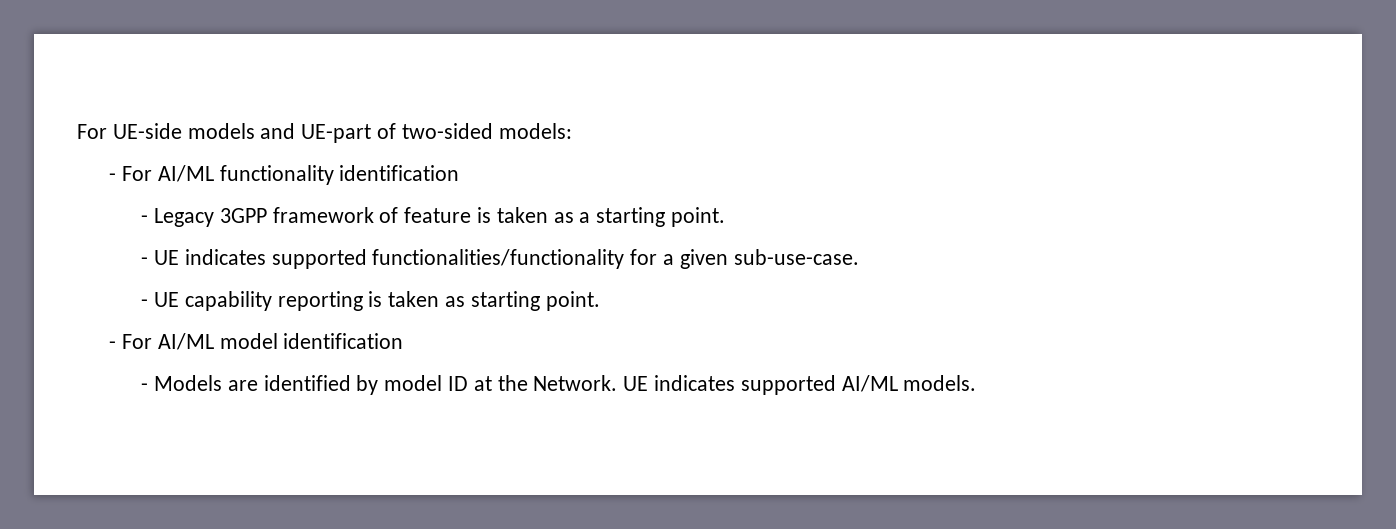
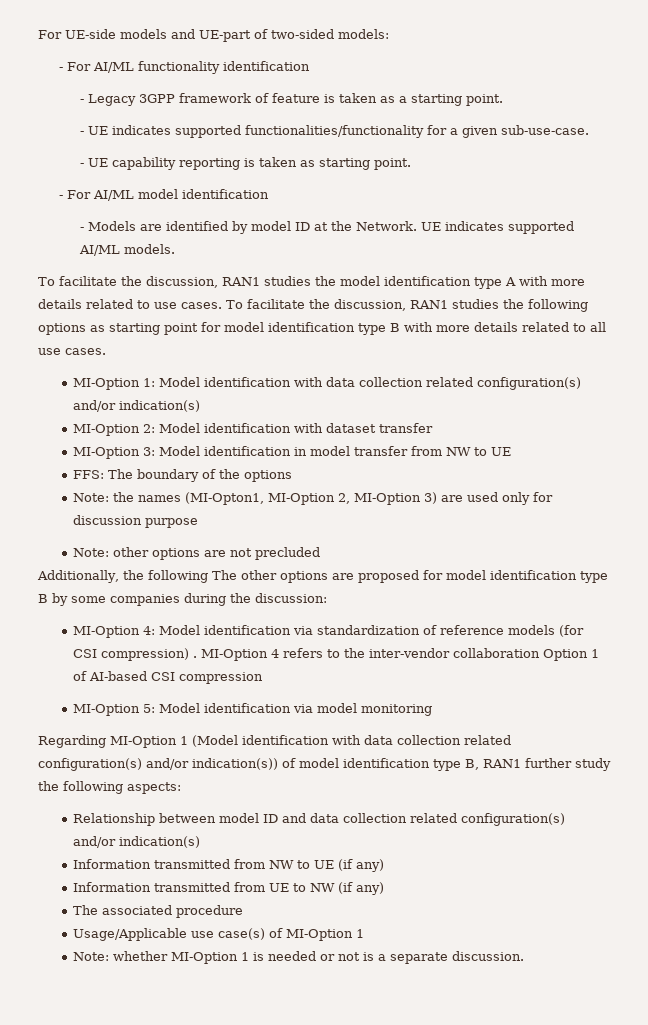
+ To facilitate the discussion, RAN1 studies the model identification type A with more details related to use cases. To facilitate the discussion, RAN1 studies the following options as starting point for model identification type B with more details related to all use cases.
+ MI-Option 1: Model identification with data collection related configuration(s) and/or indication(s)
+ MI-Option 2: Model identification with dataset transfer
+ MI-Option 3: Model identification in model transfer from NW to UE
+ FFS: The boundary of the options
+ Note: the names (MI-Opton1, MI-Option 2, MI-Option 3) are used only for discussion purpose
+ Note: other options are not precluded
+ Additionally, the following The other options are proposed for model identification type B by some companies during the discussion:
+ MI-Option 4: Model identification via standardization of reference models (for CSI compression) . MI-Option 4 refers to the inter-vendor collaboration Option 1 of AI-based CSI compression
+ MI-Option 5: Model identification via model monitoring
+ Regarding MI-Option 1 (Model identification with data collection related configuration(s) and/or indication(s)) of model identification type B, RAN1 further study the following aspects:
+ Relationship between model ID and data collection related configuration(s) and/or indication(s)
+ Information transmitted from NW to UE (if any)
+ Information transmitted from UE to NW (if any)
+ The associated procedure
+ Usage/Applicable use case(s) of MI-Option 1
+ Note: whether MI-Option 1 is needed or not is a separate discussion.

